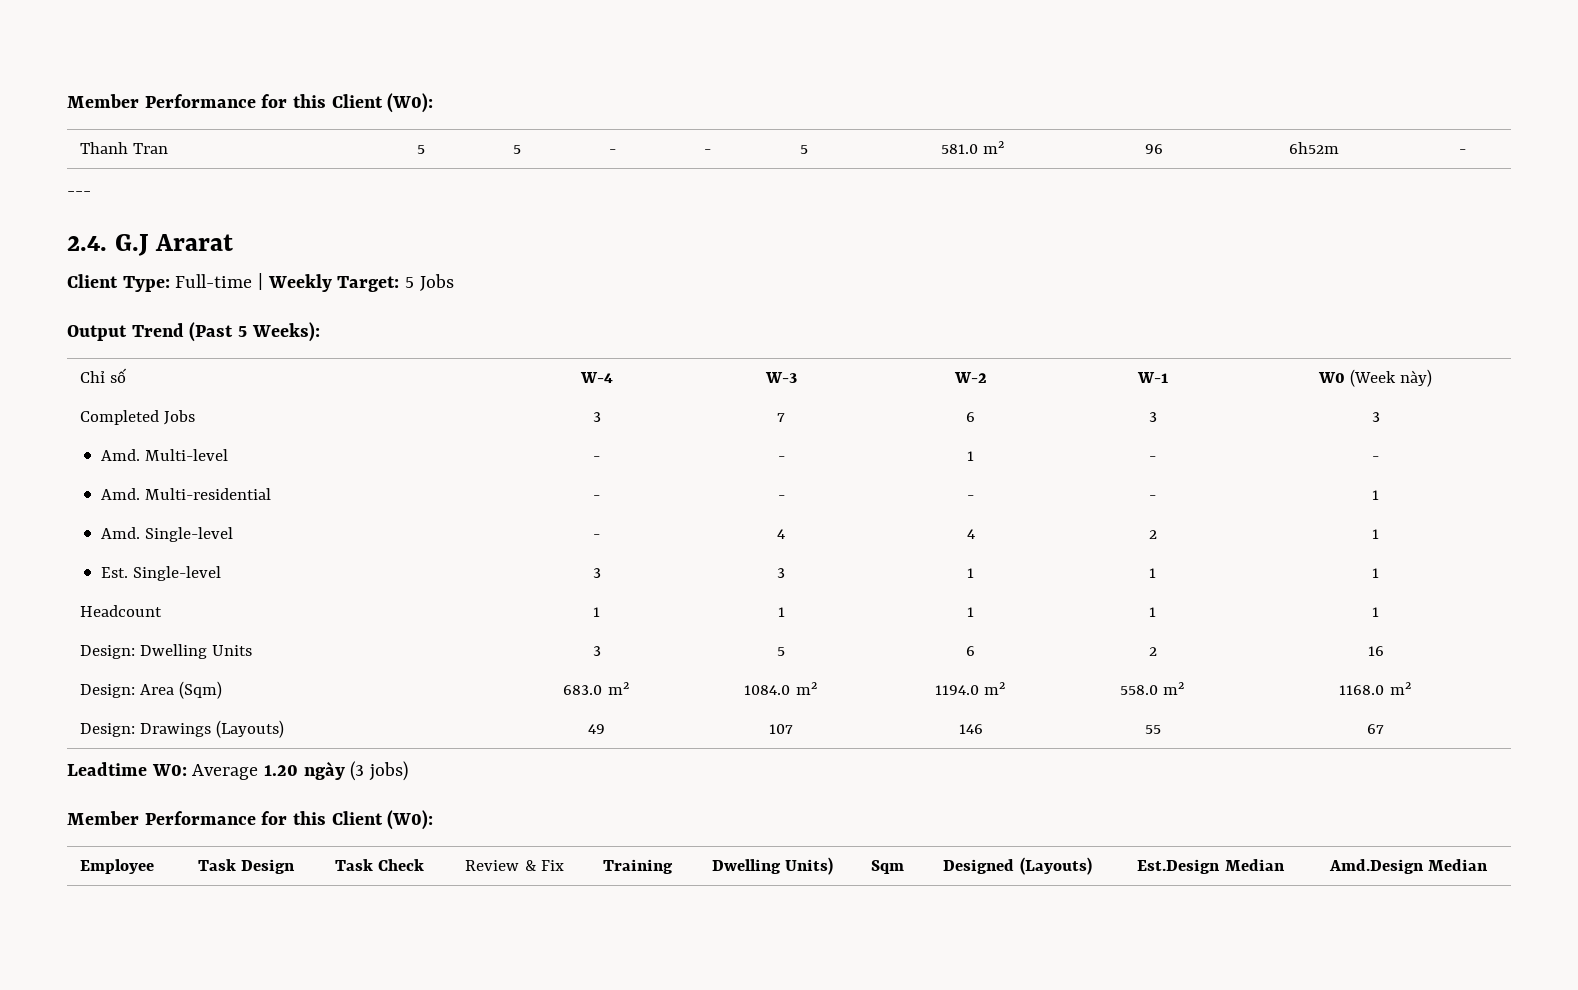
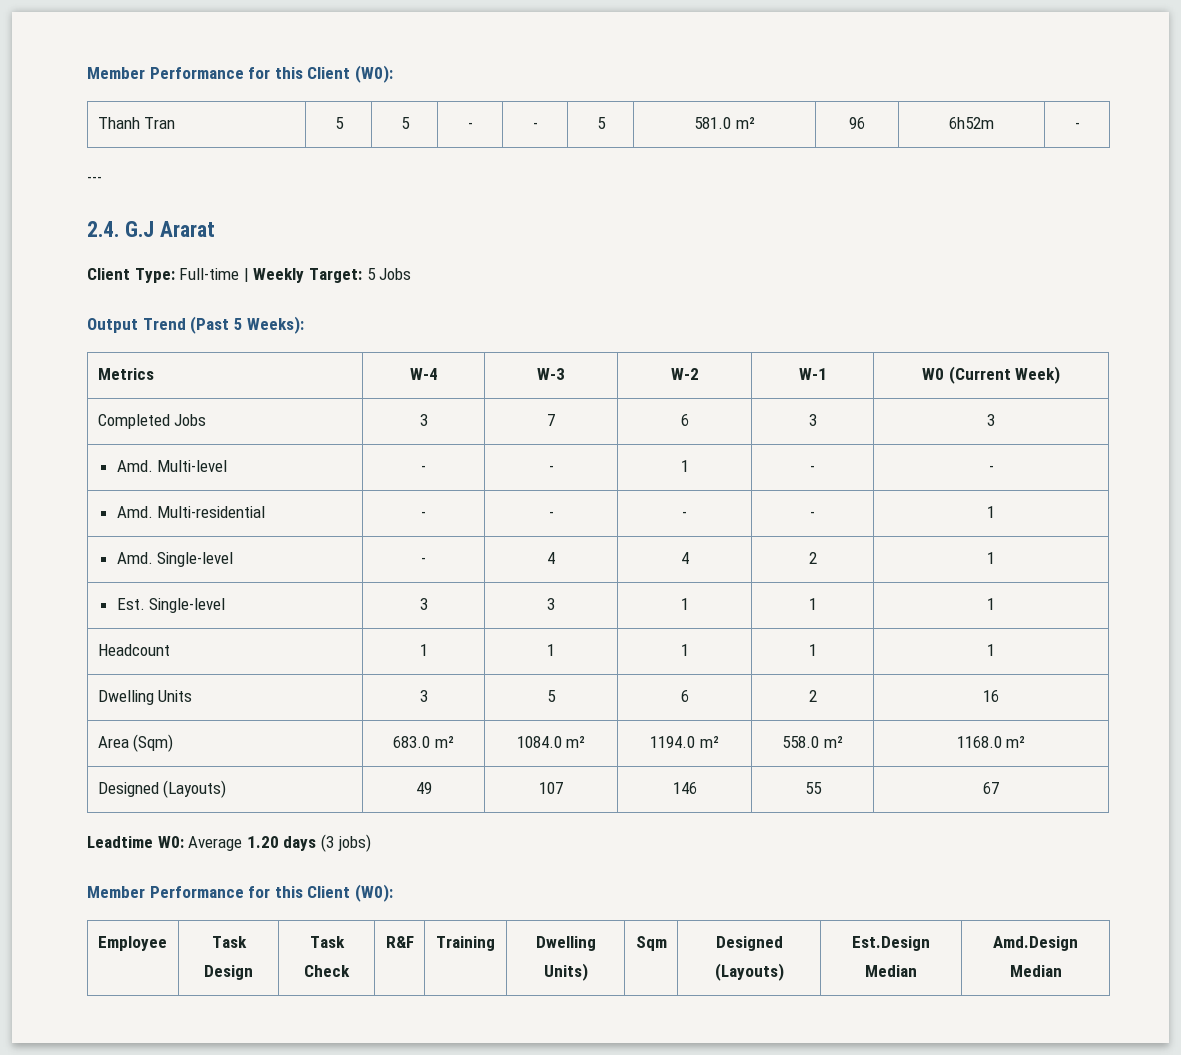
- Chỉ số | W-4 | W-3 | W-2 | W-1 | W0 (Week này)
+ Metrics | W-4 | W-3 | W-2 | W-1 | W0 (Current Week)
- Design: Dwelling Units | 3 | 5 | 6 | 2 | 16
+ Dwelling Units | 3 | 5 | 6 | 2 | 16
- Design: Area (Sqm) | 683.0 m² | 1084.0 m² | 1194.0 m² | 558.0 m² | 1168.0 m²
+ Area (Sqm) | 683.0 m² | 1084.0 m² | 1194.0 m² | 558.0 m² | 1168.0 m²
- Design: Drawings (Layouts) | 49 | 107 | 146 | 55 | 67
+ Designed (Layouts) | 49 | 107 | 146 | 55 | 67
- Leadtime W0: Average 1.20 ngày (3 jobs)
+ Leadtime W0: Average 1.20 days (3 jobs)
- Employee | Task Design | Task Check | Review & Fix | Training | Dwelling Units) | Sqm | Designed (Layouts) | Est.Design Median | Amd.Design Median
+ Employee | Task Design | Task Check | R&F | Training | Dwelling Units) | Sqm | Designed (Layouts) | Est.Design Median | Amd.Design Median

